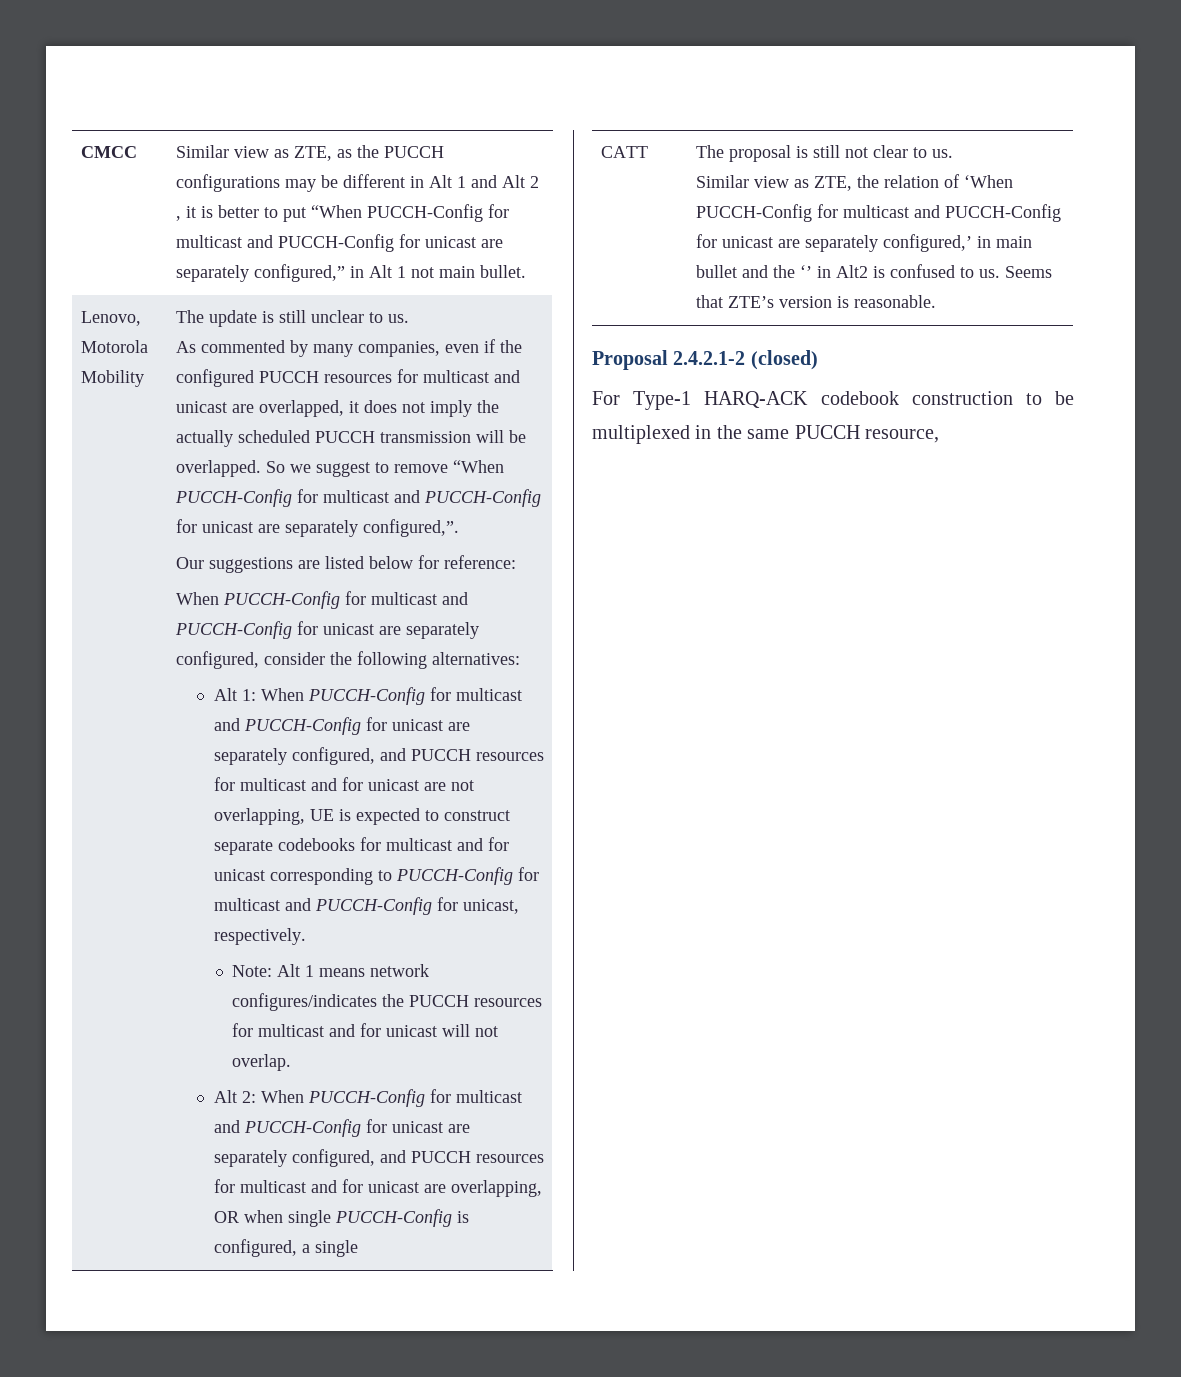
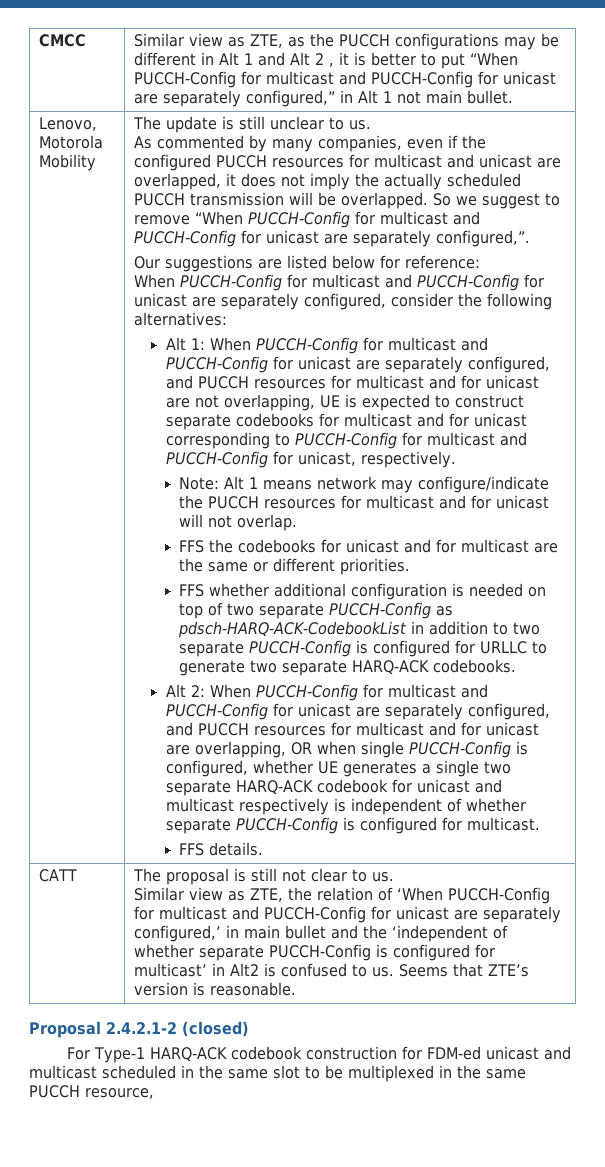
- Note: Alt 1 means network configures/indicates the PUCCH resources for multicast and for unicast will not overlap.
+ Note: Alt 1 means network may configure/indicate the PUCCH resources for multicast and for unicast will not overlap.
+ FFS the codebooks for unicast and for multicast are the same or different priorities.
+ FFS whether additional configuration is needed on top of two separate PUCCH-Config as pdsch-HARQ-ACK-CodebookList in addition to two separate PUCCH-Config is configured for URLLC to generate two separate HARQ-ACK codebooks.
- Alt 2: When PUCCH-Config for multicast and PUCCH-Config for unicast are separately configured, and PUCCH resources for multicast and for unicast are overlapping, OR when single PUCCH-Config is configured, a single
+ Alt 2: When PUCCH-Config for multicast and PUCCH-Config for unicast are separately configured, and PUCCH resources for multicast and for unicast are overlapping, OR when single PUCCH-Config is configured, whether UE generates a single two separate HARQ-ACK codebook for unicast and multicast respectively is independent of whether separate PUCCH-Config is configured for multicast.
+ FFS details.
- Similar view as ZTE, the relation of ‘When PUCCH-Config for multicast and PUCCH-Config for unicast are separately configured,’ in main bullet and the ‘’ in Alt2 is confused to us.
+ Similar view as ZTE, the relation of ‘When PUCCH-Config for multicast and PUCCH-Config for unicast are separately configured,’ in main bullet and the ‘independent of whether separate PUCCH-Config is configured for multicast’ in Alt2 is confused to us.
- For Type-1 HARQ-ACK codebook construction to be multiplexed in the same PUCCH resource,
+ For Type-1 HARQ-ACK codebook construction for FDM-ed unicast and multicast scheduled in the same slot to be multiplexed in the same PUCCH resource,

